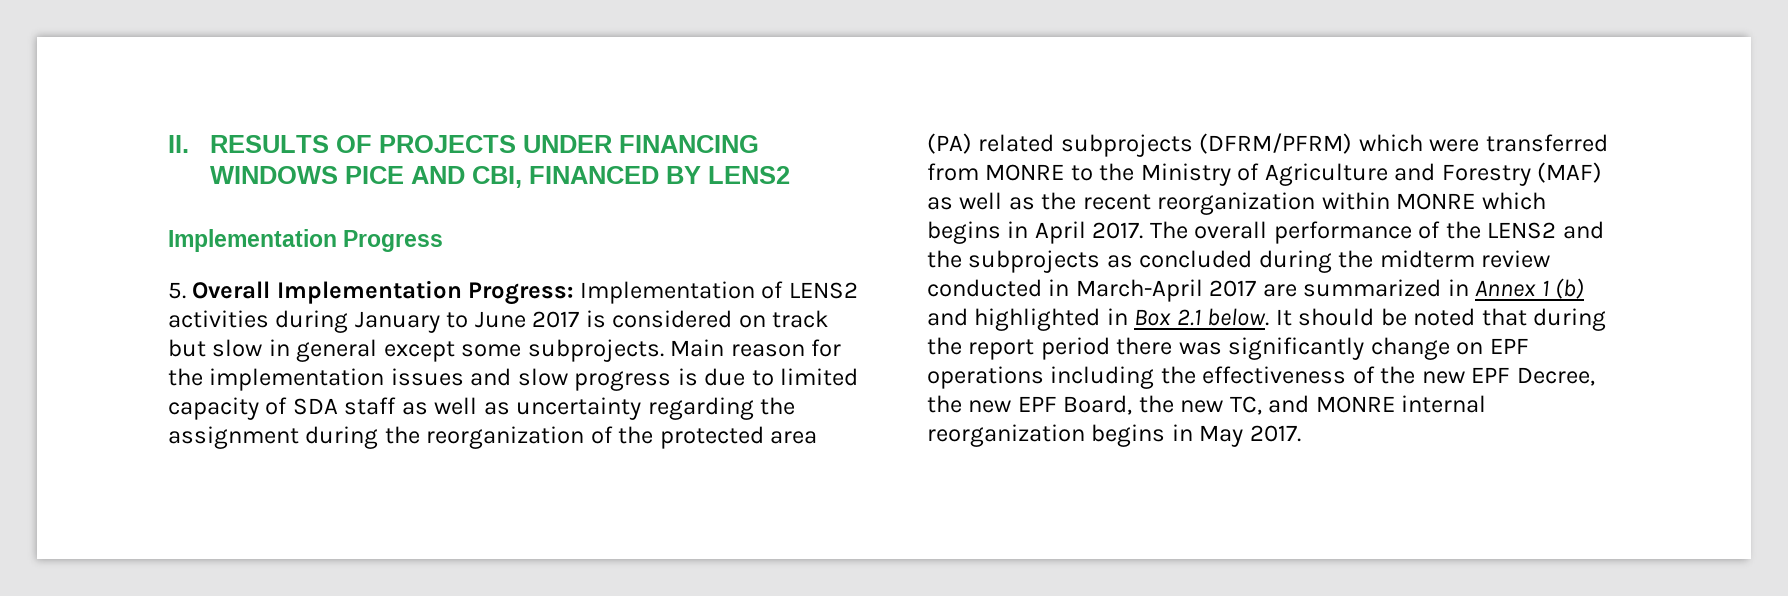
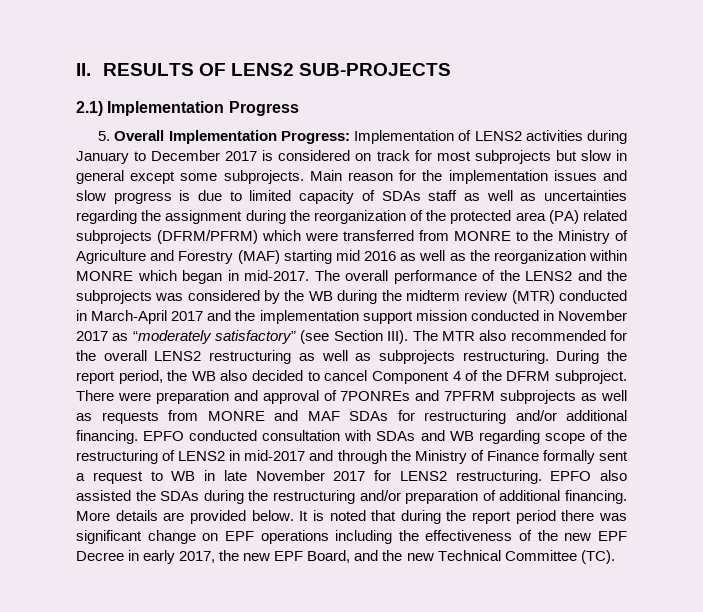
- II. RESULTS OF PROJECTS UNDER FINANCING WINDOWS PICE AND CBI, FINANCED BY LENS2
- Implementation Progress
+ II. RESULTS OF LENS2 SUB-PROJECTS
+ 2.1) Implementation Progress
- 5. Overall Implementation Progress: Implementation of LENS2 activities during January to June 2017 is considered on track but slow in general except some subprojects.
+ 5. Overall Implementation Progress: Implementation of LENS2 activities during January to December 2017 is considered on track for most subprojects but slow in general except some subprojects.
- Main reason for the implementation issues and slow progress is due to limited capacity of SDA staff as well as uncertainty regarding the assignment during the reorganization of the protected area (PA) related subprojects (DFRM/PFRM) which were transferred from MONRE to the Ministry of Agriculture and Forestry (MAF) as well as the recent reorganization within MONRE which begins in April 2017.
+ Main reason for the implementation issues and slow progress is due to limited capacity of SDAs staff as well as uncertainties regarding the assignment during the reorganization of the protected area (PA) related subprojects (DFRM/PFRM) which were transferred from MONRE to the Ministry of Agriculture and Forestry (MAF) starting mid 2016 as well as the reorganization within MONRE which began in mid-2017.
- The overall performance of the LENS2 and the subprojects as concluded during the midterm review conducted in March-April 2017 are summarized in Annex 1 (b) and highlighted in Box 2.1 below. It should be noted that during the report period there was significantly change on EPF operations including the effectiveness of the new EPF Decree, the new EPF Board, the new TC, and MONRE internal reorganization begins in May 2017.
+ The overall performance of the LENS2 and the subprojects was considered by the WB during the midterm review (MTR) conducted in March-April 2017 and the implementation support mission conducted in November 2017 as “moderately satisfactory” (see Section III). The MTR also recommended for the overall LENS2 restructuring as well as subprojects restructuring. During the report period, the WB also decided to cancel Component 4 of the DFRM subproject. There were preparation and approval of 7PONREs and 7PFRM subprojects as well as requests from MONRE and MAF SDAs for restructuring and/or additional financing. EPFO conducted consultation with SDAs and WB regarding scope of the restructuring of LENS2 in mid-2017 and through the Ministry of Finance formally sent a request to WB in late November 2017 for LENS2 restructuring. EPFO also assisted the SDAs during the restructuring and/or preparation of additional financing. More details are provided below. It is noted that during the report period there was significant change on EPF operations including the effectiveness of the new EPF Decree in early 2017, the new EPF Board, and the new Technical Committee (TC).

